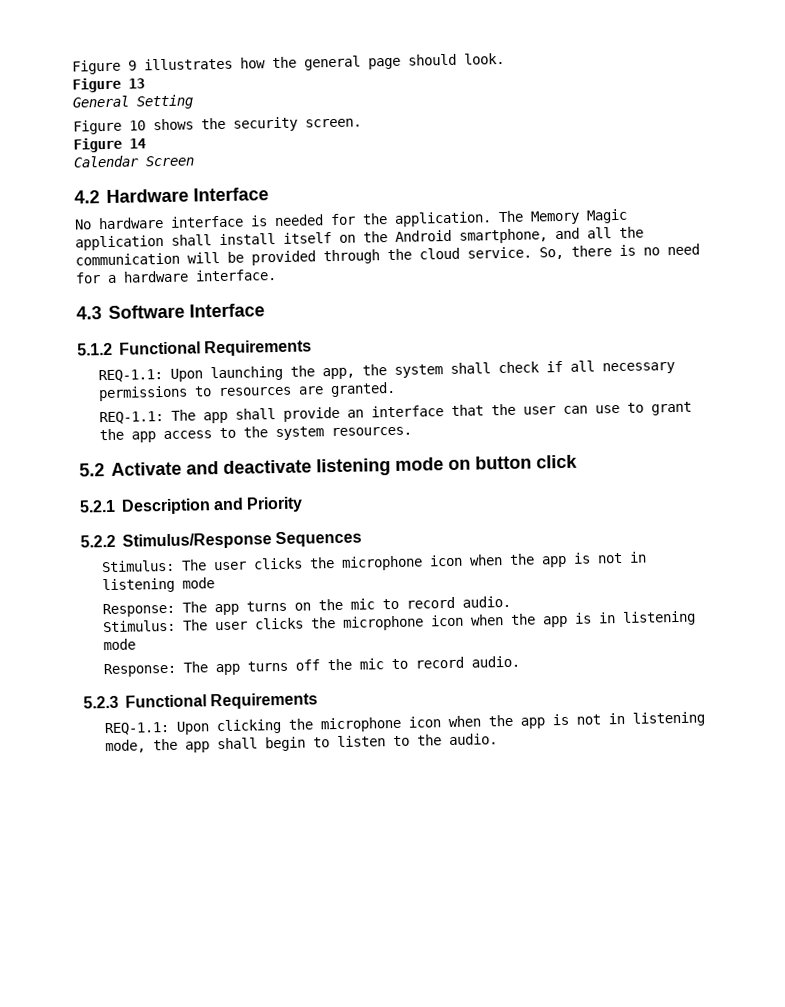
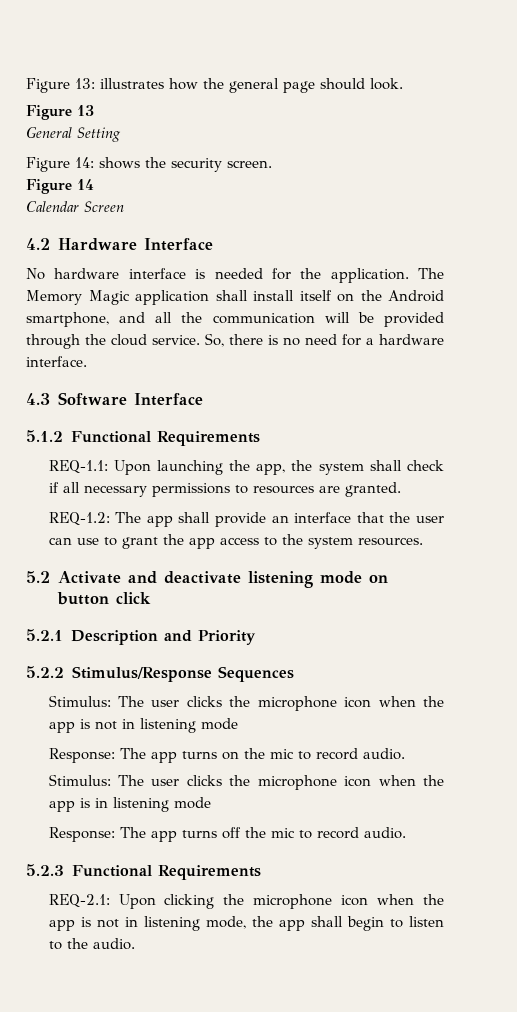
- Figure 9 illustrates how the general page should look.
+ Figure 13: illustrates how the general page should look.
- Figure 10 shows the security screen.
+ Figure 14: shows the security screen.
- REQ-1.1: The app shall provide an interface that the user can use to grant the app access to the system resources.
+ REQ-1.2: The app shall provide an interface that the user can use to grant the app access to the system resources.
- REQ-1.1: Upon clicking the microphone icon when the app is not in listening mode, the app shall begin to listen to the audio.
+ REQ-2.1: Upon clicking the microphone icon when the app is not in listening mode, the app shall begin to listen to the audio.

